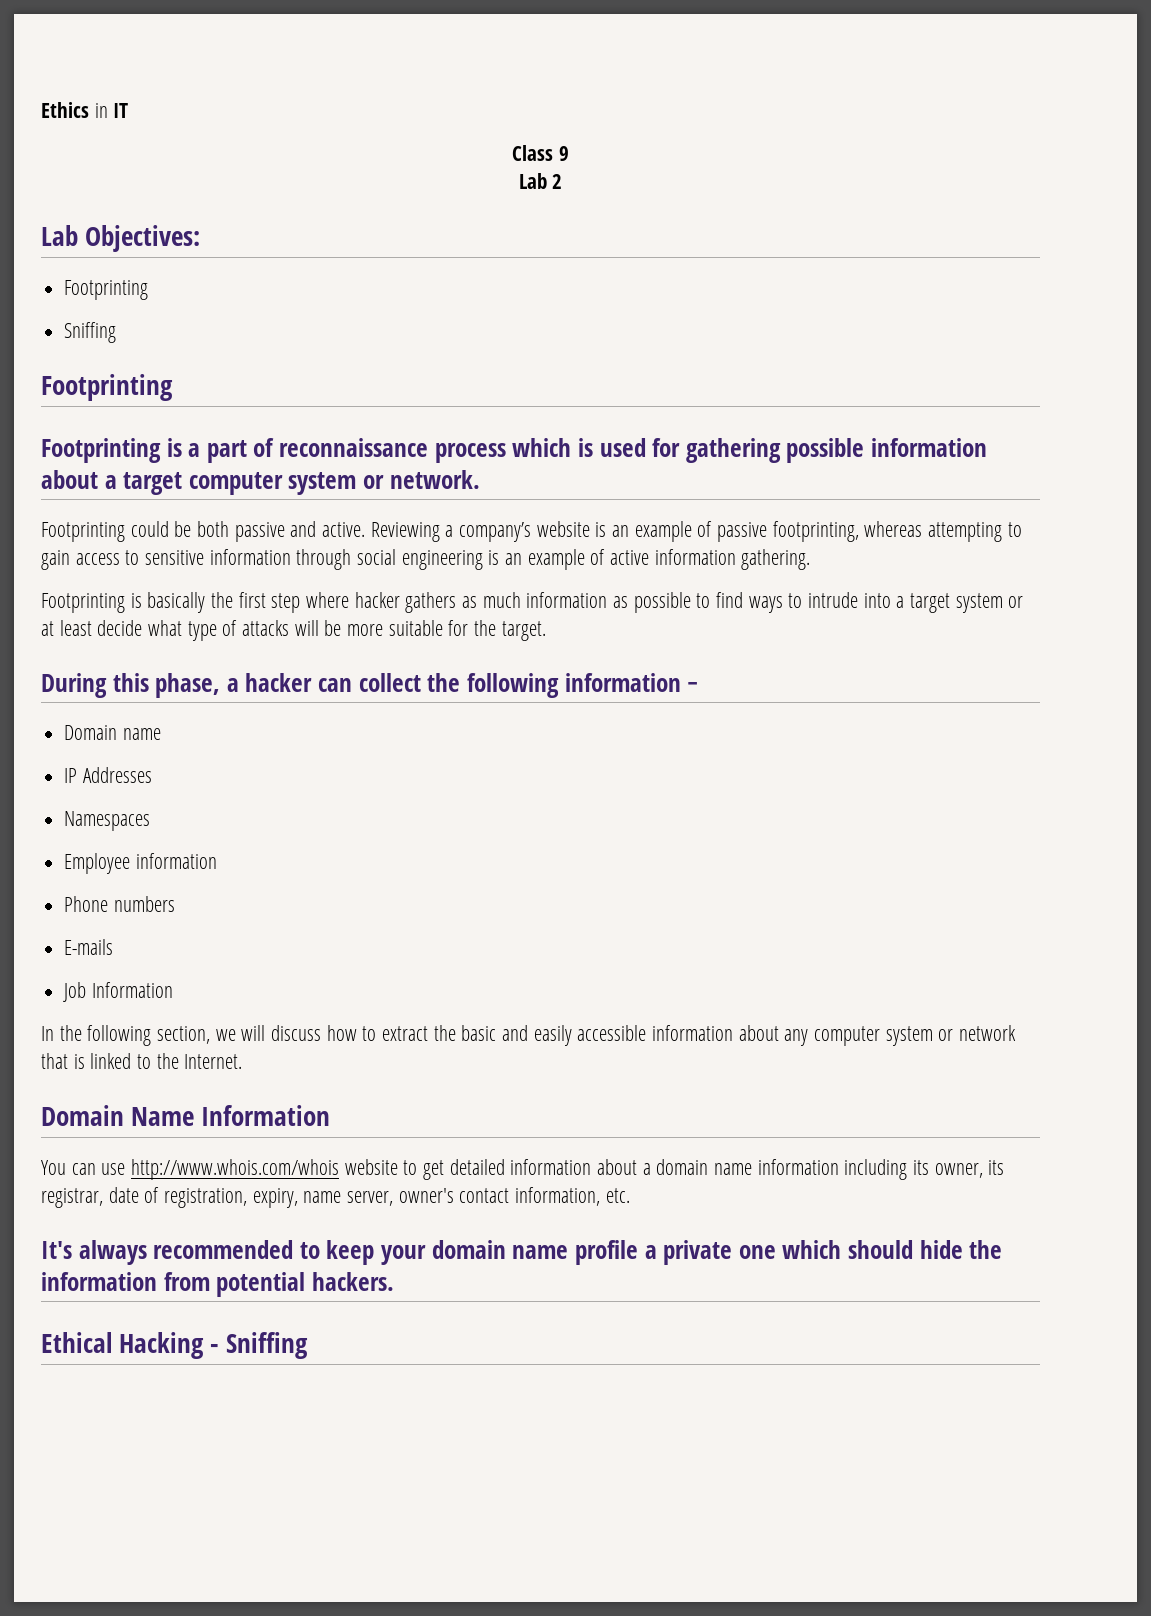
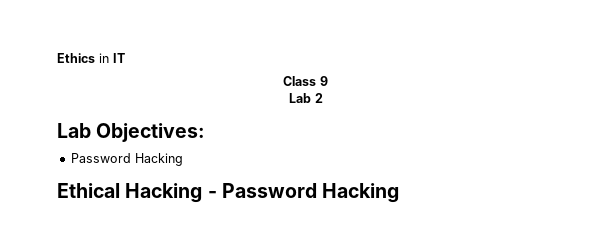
  Lab Objectives:
- Footprinting
- Sniffing
- Footprinting
- Footprinting is a part of reconnaissance process which is used for gathering possible information about a target computer system or network.
- Footprinting could be both passive and active. Reviewing a company’s website is an example of passive footprinting, whereas attempting to gain access to sensitive information through social engineering is an example of active information gathering.
- Footprinting is basically the first step where hacker gathers as much information as possible to find ways to intrude into a target system or at least decide what type of attacks will be more suitable for the target.
- During this phase, a hacker can collect the following information −
- Domain name
- IP Addresses
- Namespaces
- Employee information
- Phone numbers
- E-mails
- Job Information
- In the following section, we will discuss how to extract the basic and easily accessible information about any computer system or network that is linked to the Internet.
- Domain Name Information
- You can use http://www.whois.com/whois website to get detailed information about a domain name information including its owner, its registrar, date of registration, expiry, name server, owner's contact information, etc.
- It's always recommended to keep your domain name profile a private one which should hide the information from potential hackers.
+ Password Hacking
- Ethical Hacking - Sniffing
+ Ethical Hacking - Password Hacking

